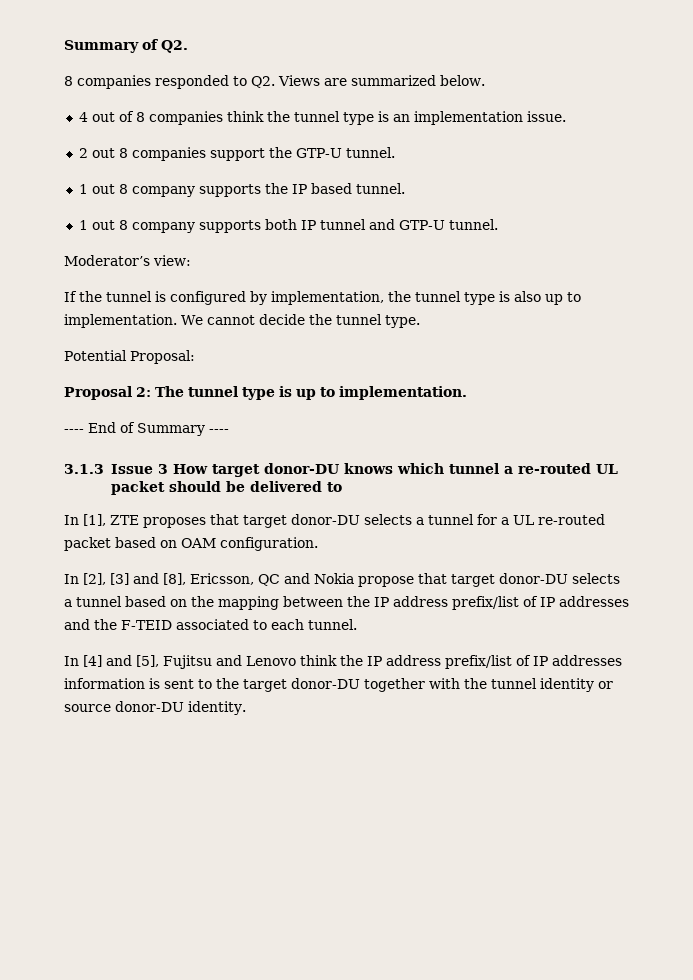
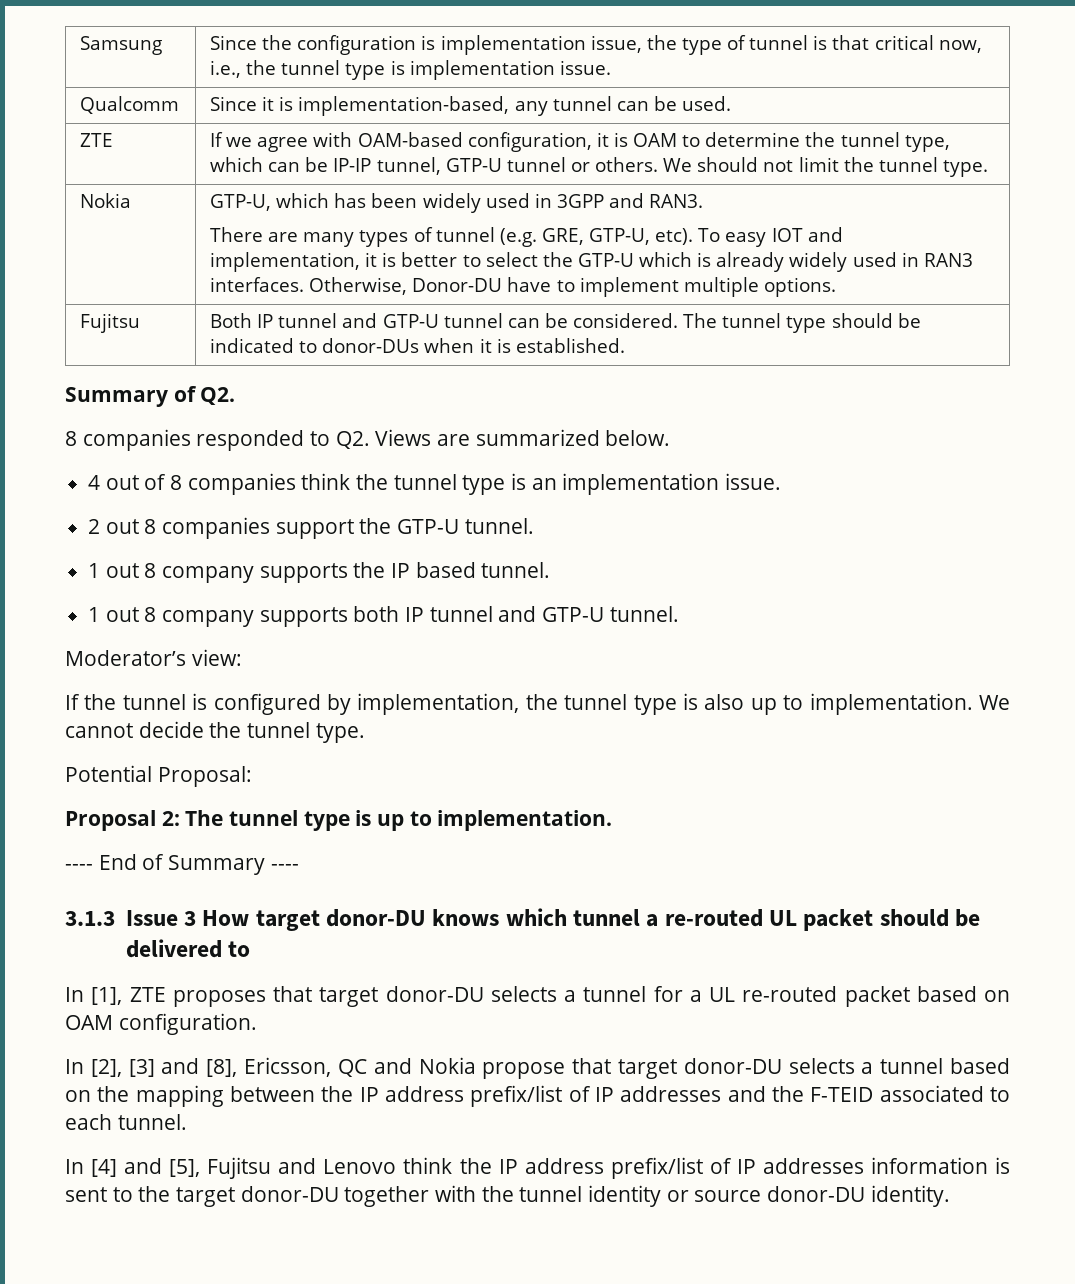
+ Samsung | Since the configuration is implementation issue, the type of tunnel is that critical now, i.e., the tunnel type is implementation issue.
+ Qualcomm | Since it is implementation-based, any tunnel can be used.
+ ZTE | If we agree with OAM-based configuration, it is OAM to determine the tunnel type, which can be IP-IP tunnel, GTP-U tunnel or others. We should not limit the tunnel type.
+ Nokia | GTP-U, which has been widely used in 3GPP and RAN3.
+ There are many types of tunnel (e.g. GRE, GTP-U, etc). To easy IOT and implementation, it is better to select the GTP-U which is already widely used in RAN3 interfaces. Otherwise, Donor-DU have to implement multiple options.
+ Fujitsu | Both IP tunnel and GTP-U tunnel can be considered. The tunnel type should be indicated to donor-DUs when it is established.

